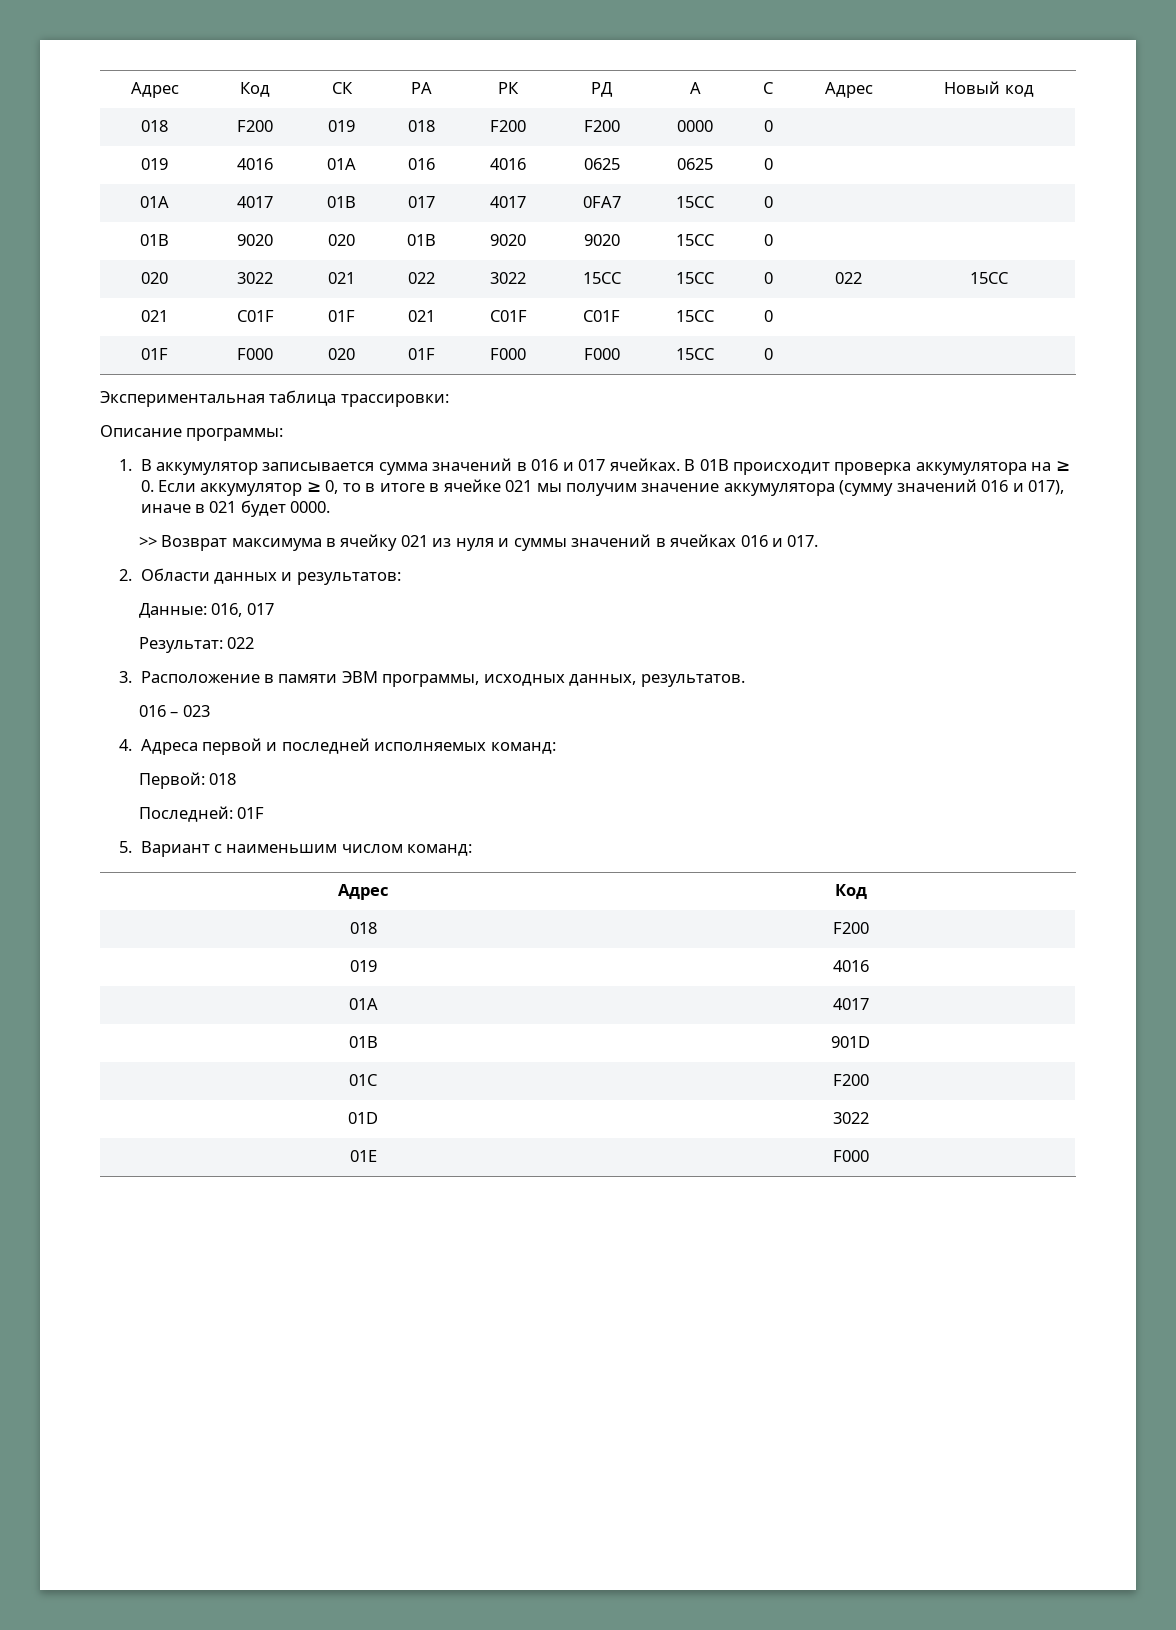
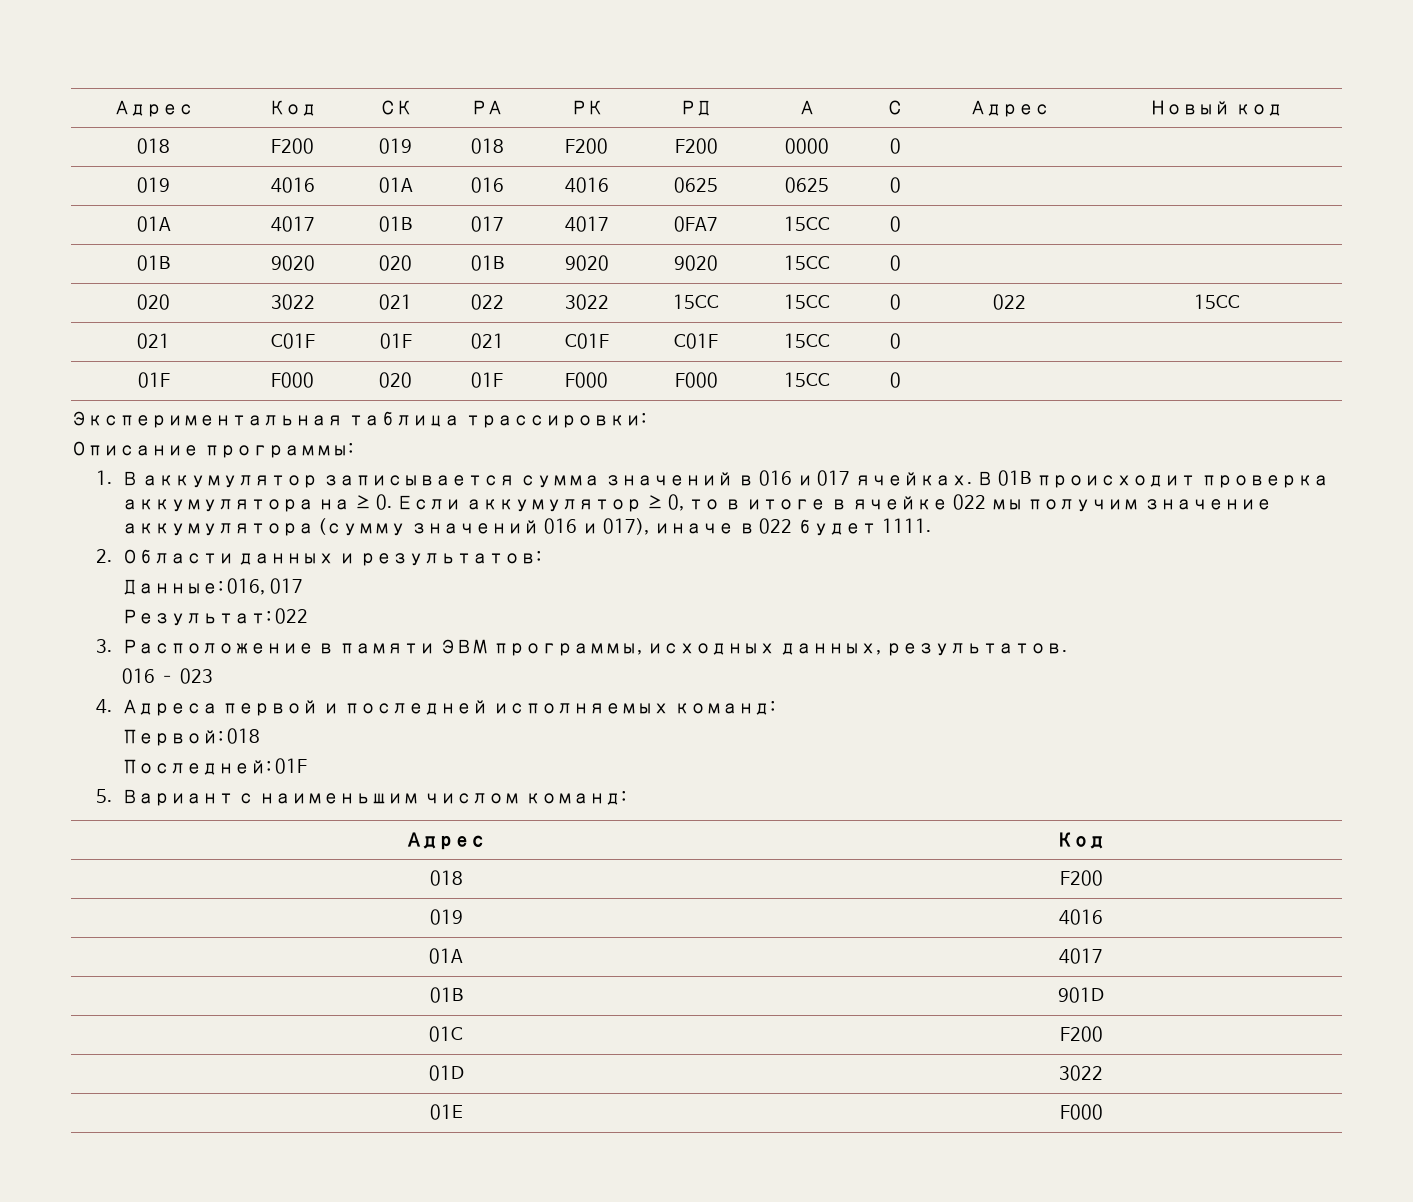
- В 01B происходит проверка аккумулятора на ≥ 0. Если аккумулятор ≥ 0, то в итоге в ячейке 021 мы получим значение аккумулятора (сумму значений 016 и 017), иначе в 021 будет 0000.
- >> Возврат максимума в ячейку 021 из нуля и суммы значений в ячейках 016 и 017.
+ В 01B происходит проверка аккумулятора на ≥ 0. Если аккумулятор ≥ 0, то в итоге в ячейке 022 мы получим значение аккумулятора (сумму значений 016 и 017), иначе в 022 будет 1111.

